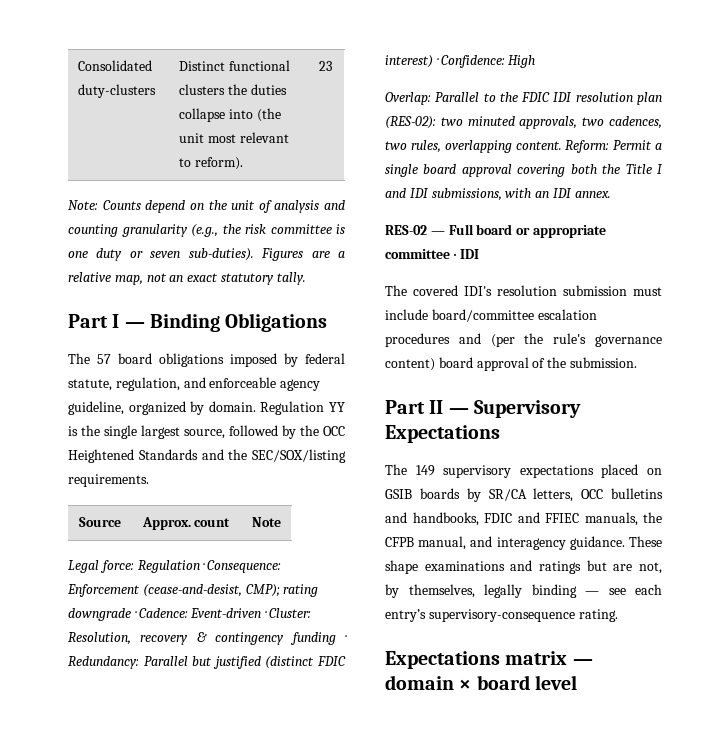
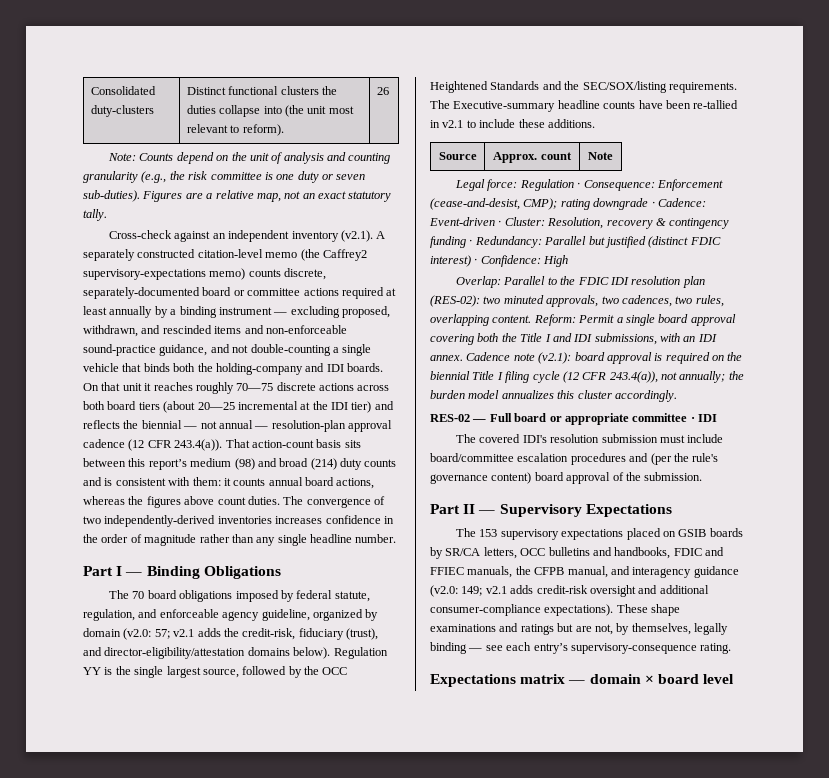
- Consolidated duty-clusters | Distinct functional clusters the duties collapse into (the unit most relevant to reform). | 23
+ Consolidated duty-clusters | Distinct functional clusters the duties collapse into (the unit most relevant to reform). | 26
+ Cross-check against an independent inventory (v2.1). A separately constructed citation-level memo (the Caffrey2 supervisory-expectations memo) counts discrete, separately-documented board or committee actions required at least annually by a binding instrument — excluding proposed, withdrawn, and rescinded items and non-enforceable sound-practice guidance, and not double-counting a single vehicle that binds both the holding-company and IDI boards. On that unit it reaches roughly 70—75 discrete actions across both board tiers (about 20—25 incremental at the IDI tier) and reflects the biennial — not annual — resolution-plan approval cadence (12 CFR 243.4(a)). That action-count basis sits between this report’s medium (98) and broad (214) duty counts and is consistent with them: it counts annual board actions, whereas the figures above count duties. The convergence of two independently-derived inventories increases confidence in the order of magnitude rather than any single headline number.
- The 57 board obligations imposed by federal statute, regulation, and enforceable agency guideline, organized by domain.
+ The 70 board obligations imposed by federal statute, regulation, and enforceable agency guideline, organized by domain (v2.0: 57; v2.1 adds the credit-risk, fiduciary (trust), and director-eligibility/attestation domains below).
+ The Executive-summary headline counts have been re-tallied in v2.1 to include these additions.
+ Cadence note (v2.1): board approval is required on the biennial Title I filing cycle (12 CFR 243.4(a)), not annually; the burden model annualizes this cluster accordingly.
- The 149 supervisory expectations placed on GSIB boards by SR/CA letters, OCC bulletins and handbooks, FDIC and FFIEC manuals, the CFPB manual, and interagency guidance.
+ The 153 supervisory expectations placed on GSIB boards by SR/CA letters, OCC bulletins and handbooks, FDIC and FFIEC manuals, the CFPB manual, and interagency guidance (v2.0: 149; v2.1 adds credit-risk oversight and additional consumer-compliance expectations).

